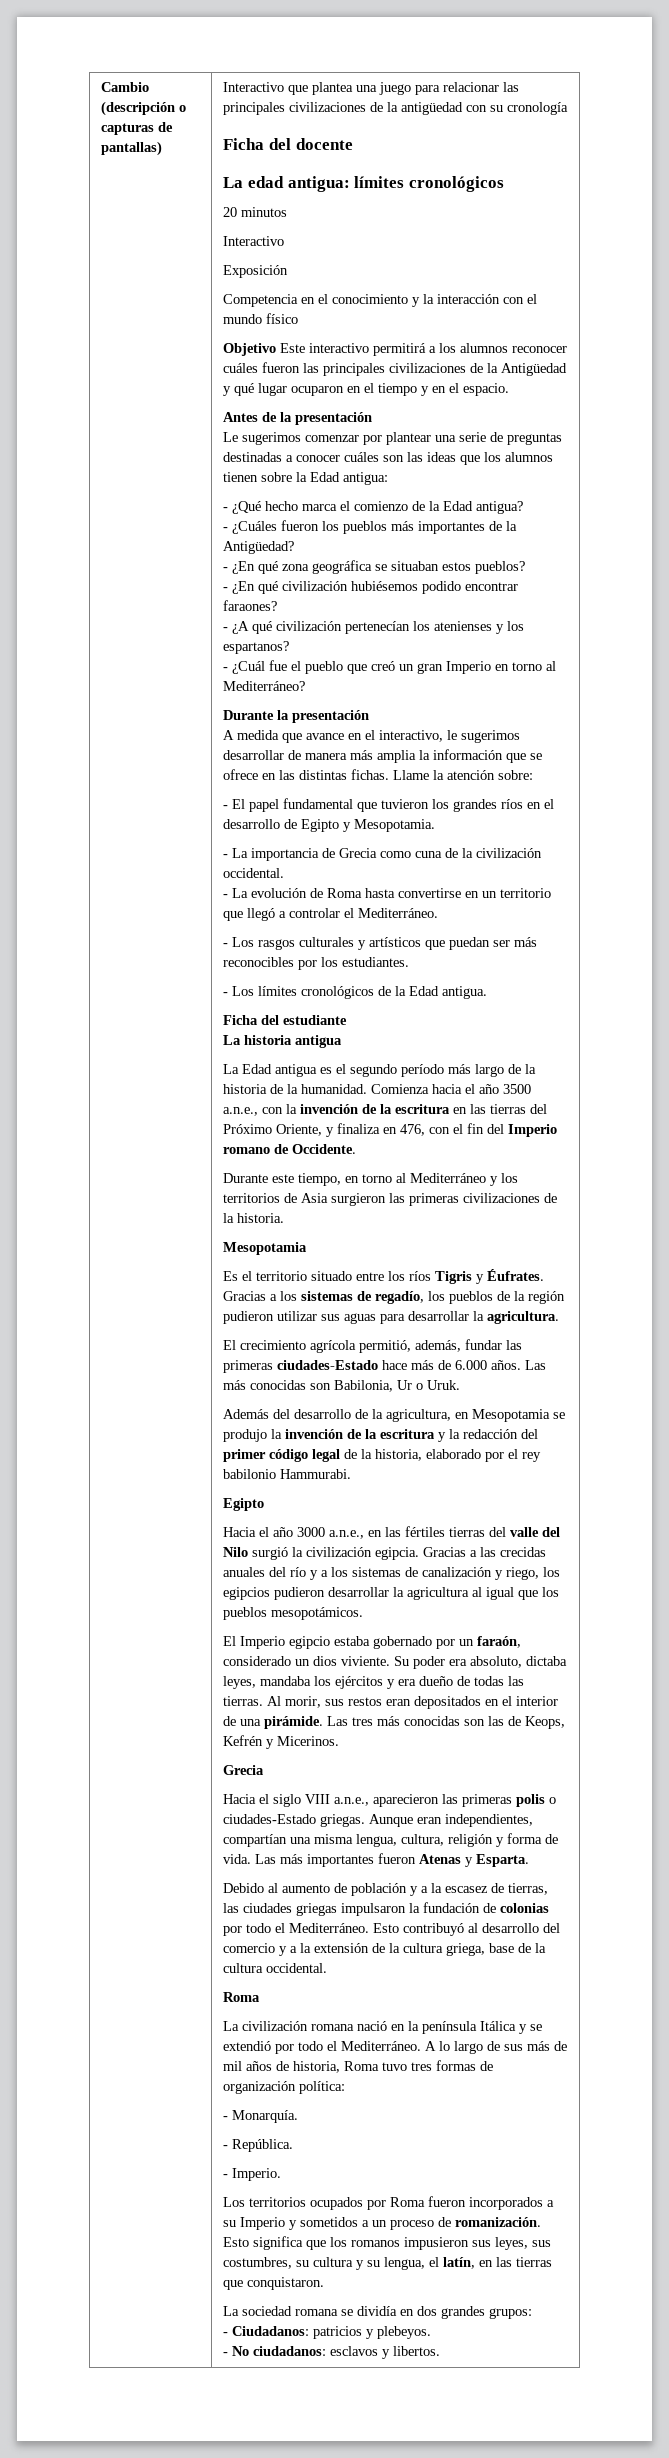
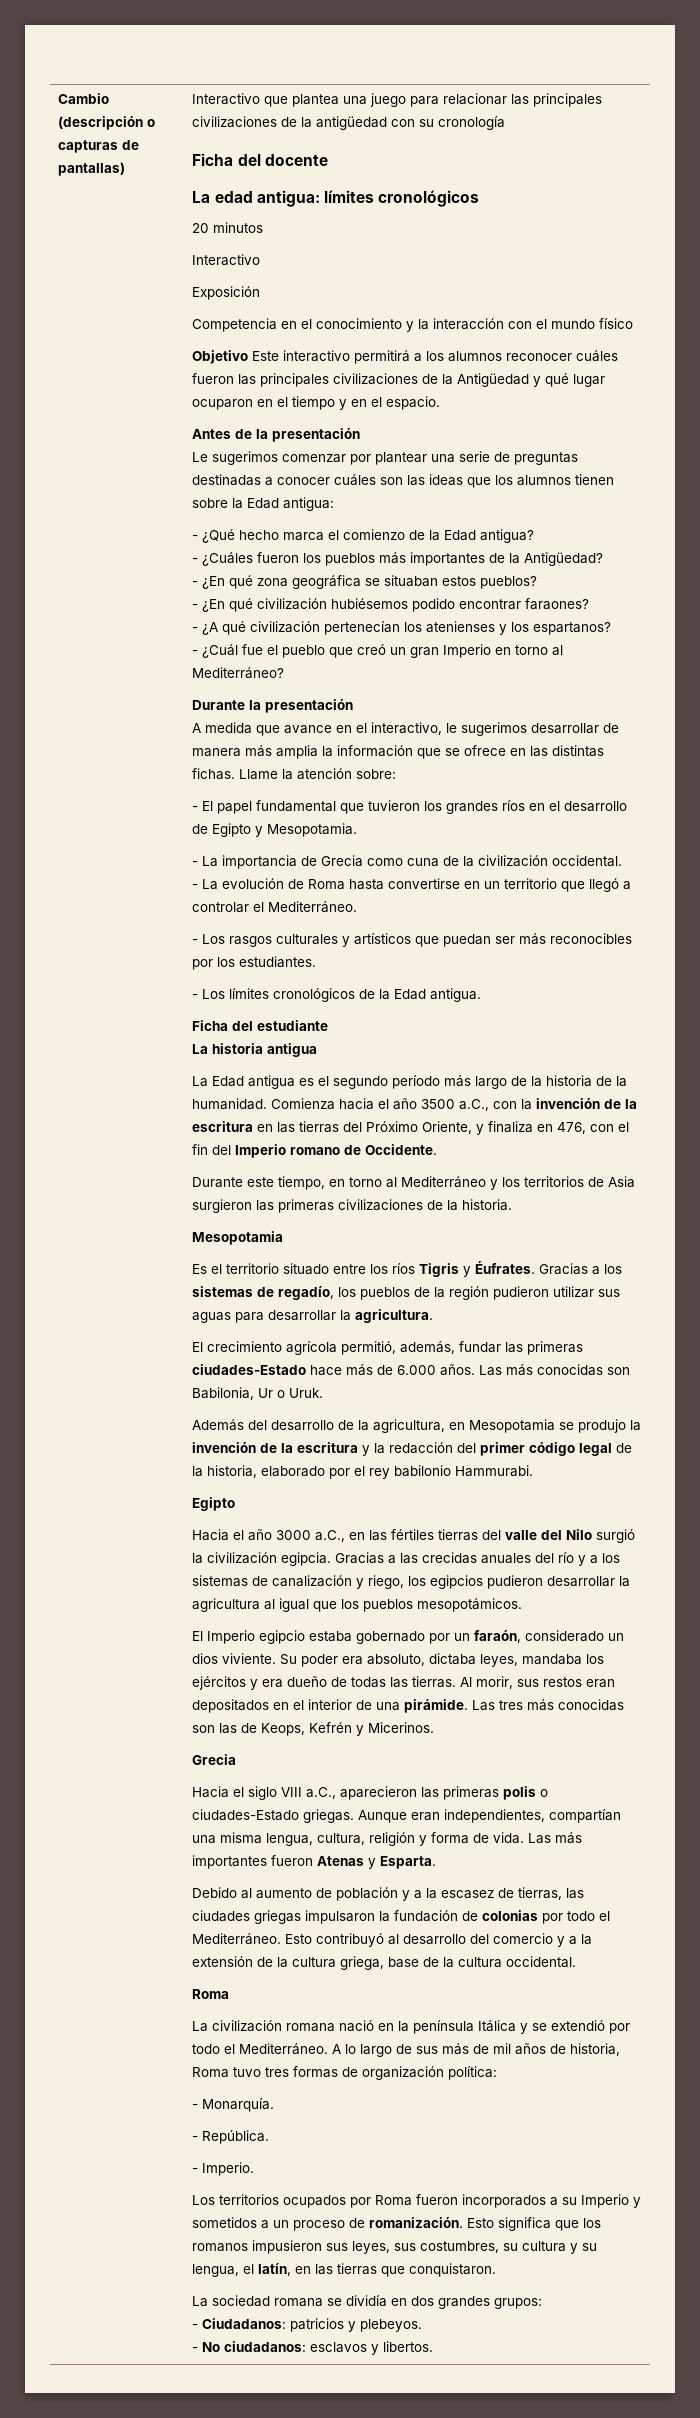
- Comienza hacia el año 3500 a.n.e., con la invención de la escritura en las tierras del Próximo Oriente, y finaliza en 476, con el fin del Imperio romano de Occidente.
+ Comienza hacia el año 3500 a.C., con la invención de la escritura en las tierras del Próximo Oriente, y finaliza en 476, con el fin del Imperio romano de Occidente.
- Hacia el año 3000 a.n.e., en las fértiles tierras del valle del Nilo surgió la civilización egipcia.
+ Hacia el año 3000 a.C., en las fértiles tierras del valle del Nilo surgió la civilización egipcia.
- Hacia el siglo VIII a.n.e., aparecieron las primeras polis o ciudades-Estado griegas.
+ Hacia el siglo VIII a.C., aparecieron las primeras polis o ciudades-Estado griegas.

